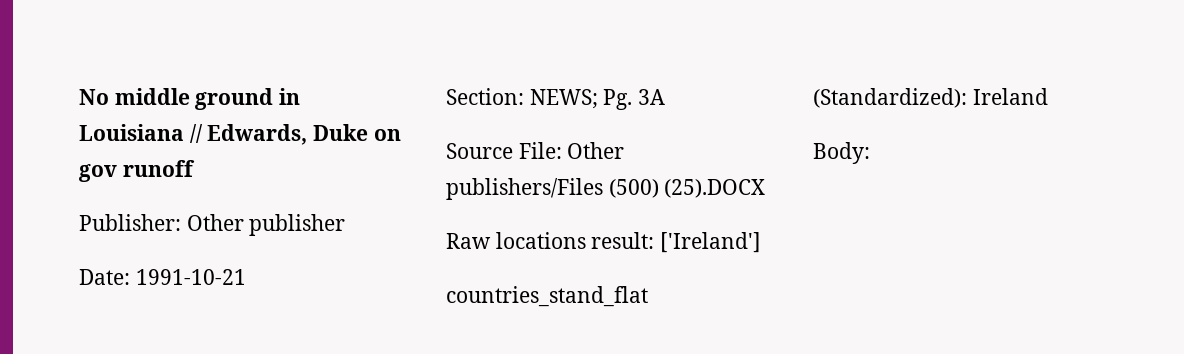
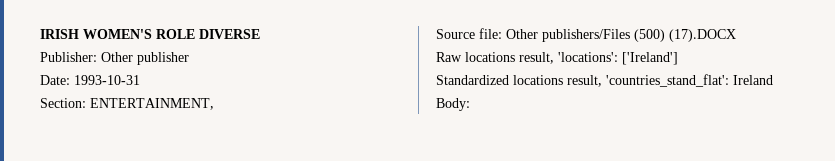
- No middle ground in Louisiana // Edwards, Duke on gov runoff
+ IRISH WOMEN'S ROLE DIVERSE
- Date: 1991-10-21
+ Date: 1993-10-31
- Section: NEWS; Pg. 3A
+ Section: ENTERTAINMENT,
- Source File: Other publishers/Files (500) (25).DOCX
+ Source file: Other publishers/Files (500) (17).DOCX
- Raw locations result: ['Ireland']
+ Raw locations result, 'locations': ['Ireland']
- countries_stand_flat (Standardized): Ireland
+ Standardized locations result, 'countries_stand_flat': Ireland

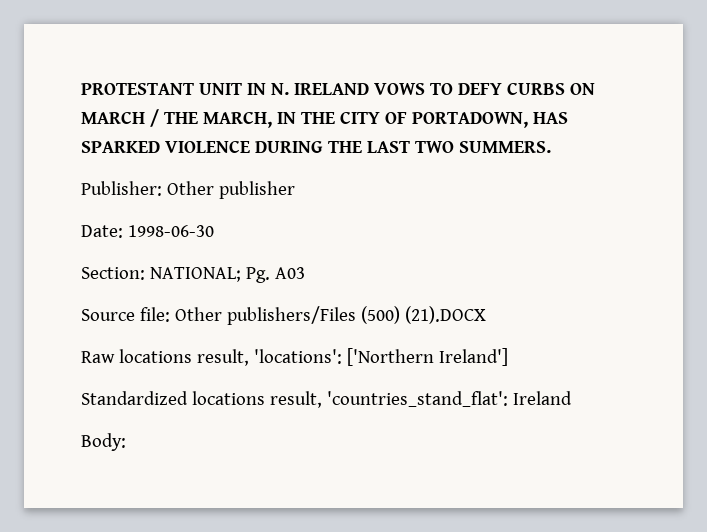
- IRISH WOMEN'S ROLE DIVERSE
+ PROTESTANT UNIT IN N. IRELAND VOWS TO DEFY CURBS ON MARCH / THE MARCH, IN THE CITY OF PORTADOWN, HAS SPARKED VIOLENCE DURING THE LAST TWO SUMMERS.
- Date: 1993-10-31
+ Date: 1998-06-30
- Section: ENTERTAINMENT,
+ Section: NATIONAL; Pg. A03
- Source file: Other publishers/Files (500) (17).DOCX
+ Source file: Other publishers/Files (500) (21).DOCX
- Raw locations result, 'locations': ['Ireland']
+ Raw locations result, 'locations': ['Northern Ireland']

